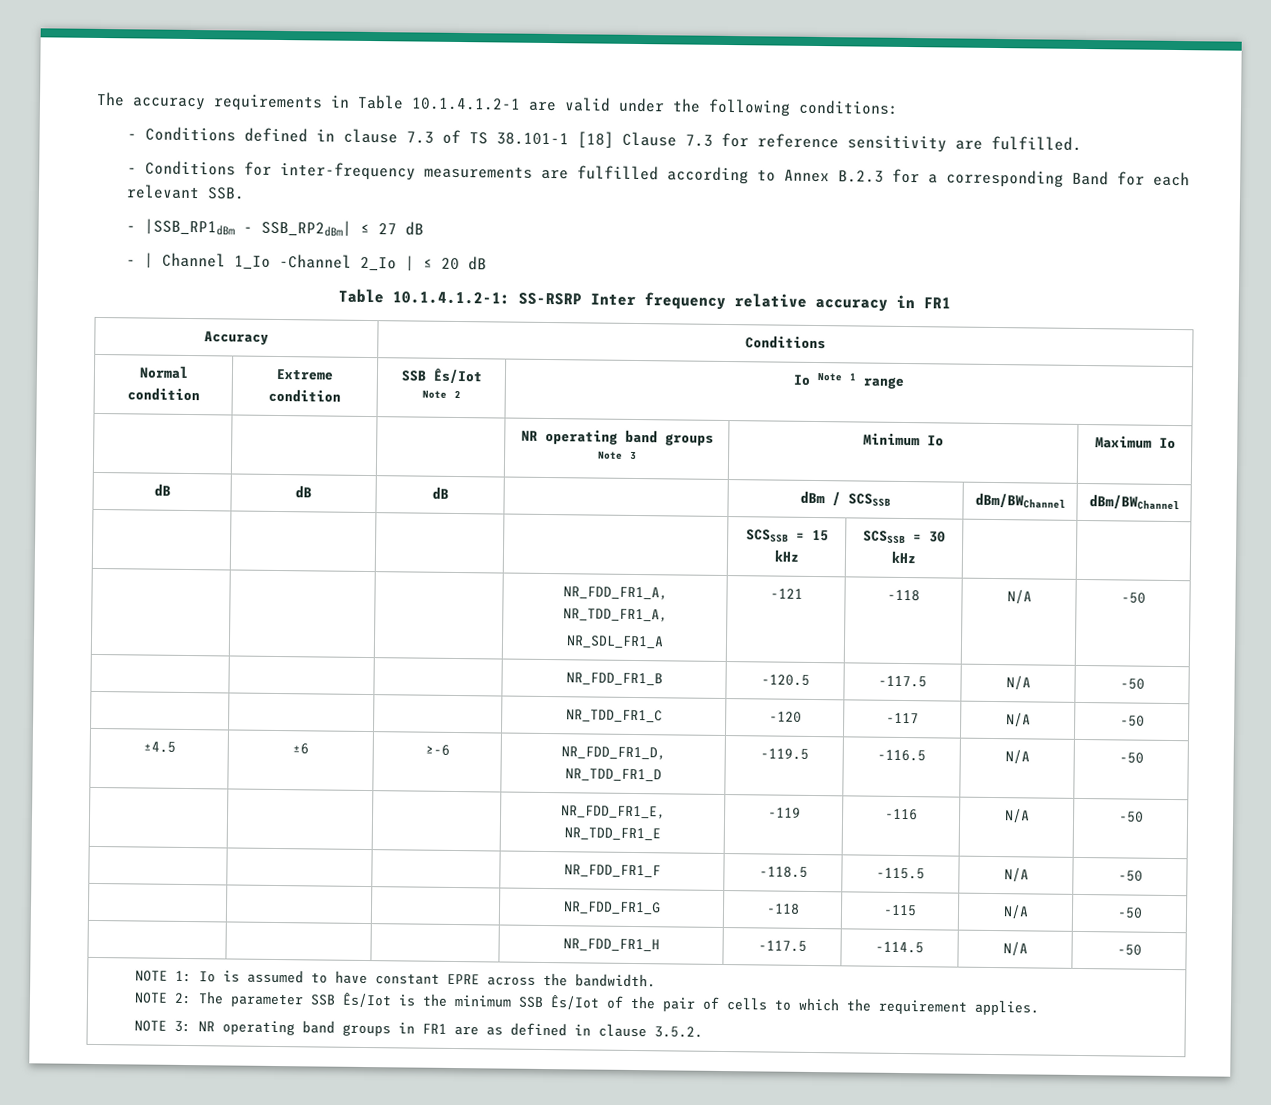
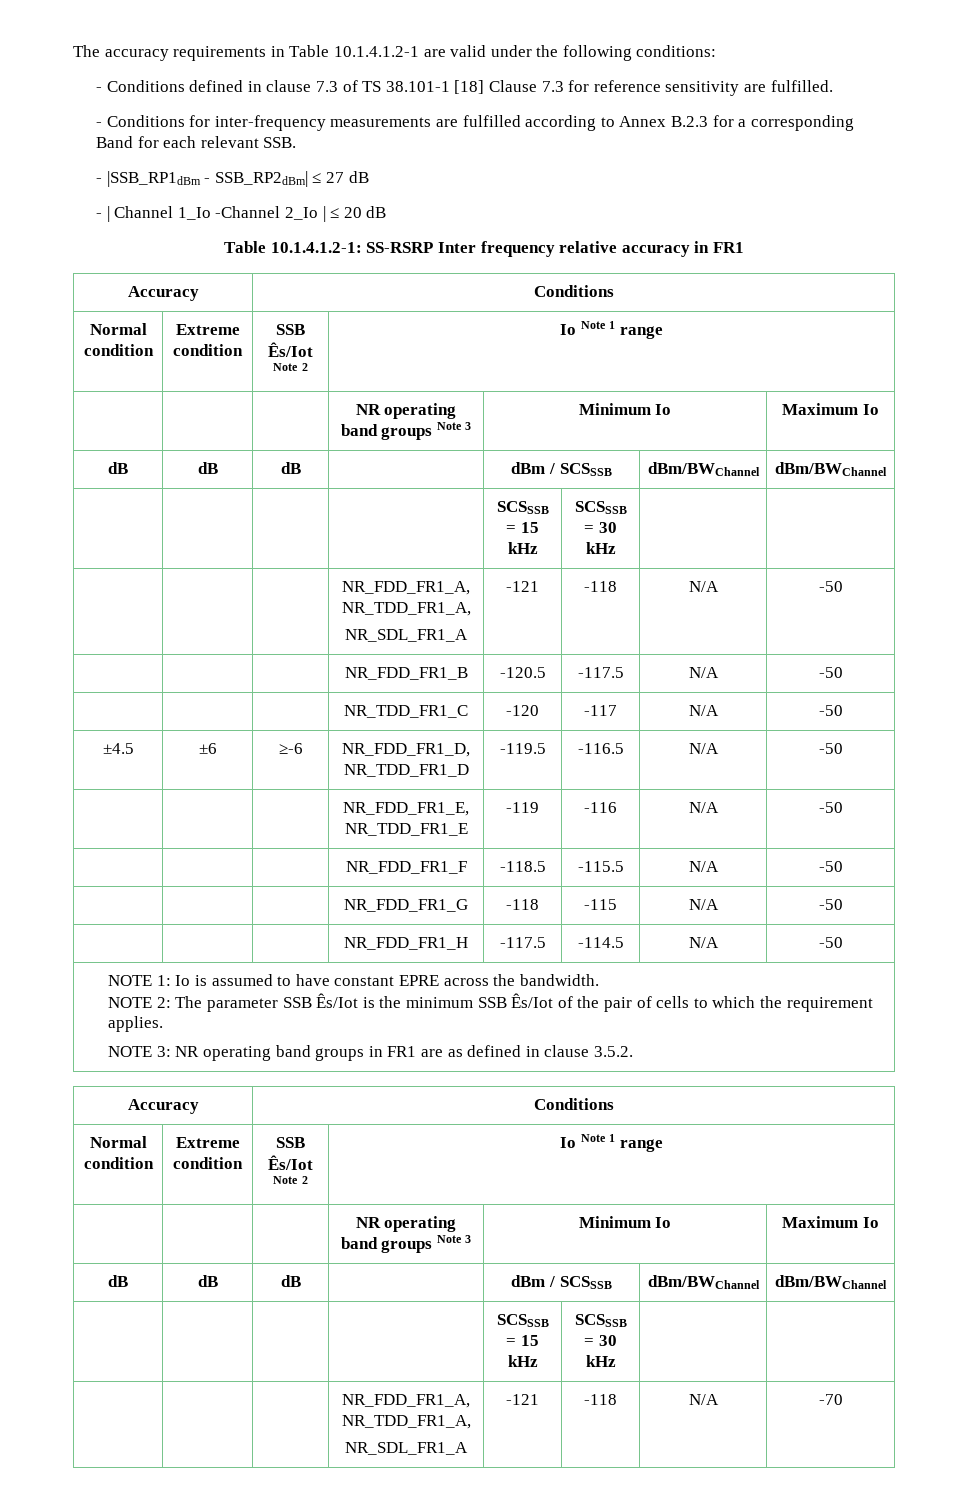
  NOTE 3: NR operating band groups in FR1 are as defined in clause 3.5.2.
+ Accuracy | Conditions
+ Normal condition | Extreme condition | SSB Ês/Iot Note 2 | Io Note 1 range
+ | | | NR operating band groups Note 3 | Minimum Io | Maximum Io
+ dB | dB | dB | | dBm / SCSSSB | dBm/BWChannel | dBm/BWChannel
+ | | | | SCSSSB = 15 kHz | SCSSSB = 30 kHz | |
+ | | | NR_FDD_FR1_A, NR_TDD_FR1_A,
+ NR_SDL_FR1_A | -121 | -118 | N/A | -70

